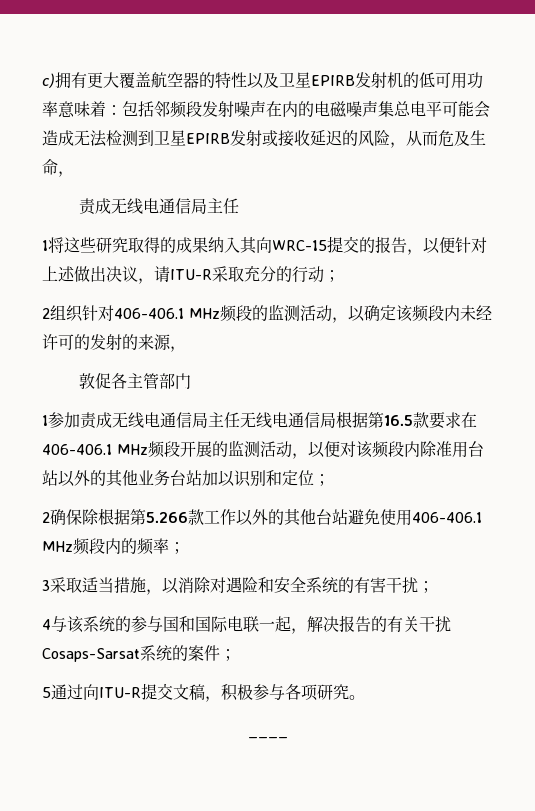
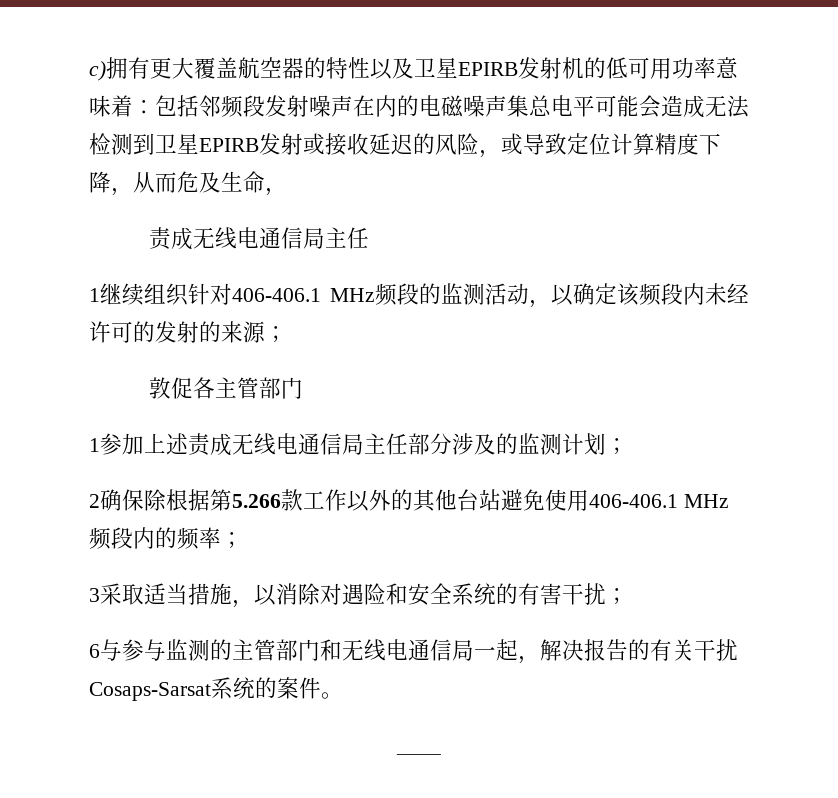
- c)拥有更大覆盖航空器的特性以及卫星EPIRB发射机的低可用功率意味着：包括邻频段发射噪声在内的电磁噪声集总电平可能会造成无法检测到卫星EPIRB发射或接收延迟的风险，从而危及生命，
+ c)拥有更大覆盖航空器的特性以及卫星EPIRB发射机的低可用功率意味着：包括邻频段发射噪声在内的电磁噪声集总电平可能会造成无法检测到卫星EPIRB发射或接收延迟的风险，或导致定位计算精度下降，从而危及生命，
- 1将这些研究取得的成果纳入其向WRC-15提交的报告，以便针对上述做出决议，请ITU-R采取充分的行动；
- 2组织针对406-406.1 MHz频段的监测活动，以确定该频段内未经许可的发射的来源，
+ 1继续组织针对406-406.1 MHz频段的监测活动，以确定该频段内未经许可的发射的来源；
- 1参加责成无线电通信局主任无线电通信局根据第16.5款要求在406-406.1 MHz频段开展的监测活动，以便对该频段内除准用台站以外的其他业务台站加以识别和定位；
+ 1参加上述责成无线电通信局主任部分涉及的监测计划；
- 4与该系统的参与国和国际电联一起，解决报告的有关干扰Cosaps-Sarsat系统的案件；
- 5通过向ITU-R提交文稿，积极参与各项研究。
+ 6与参与监测的主管部门和无线电通信局一起，解决报告的有关干扰Cosaps-Sarsat系统的案件。

